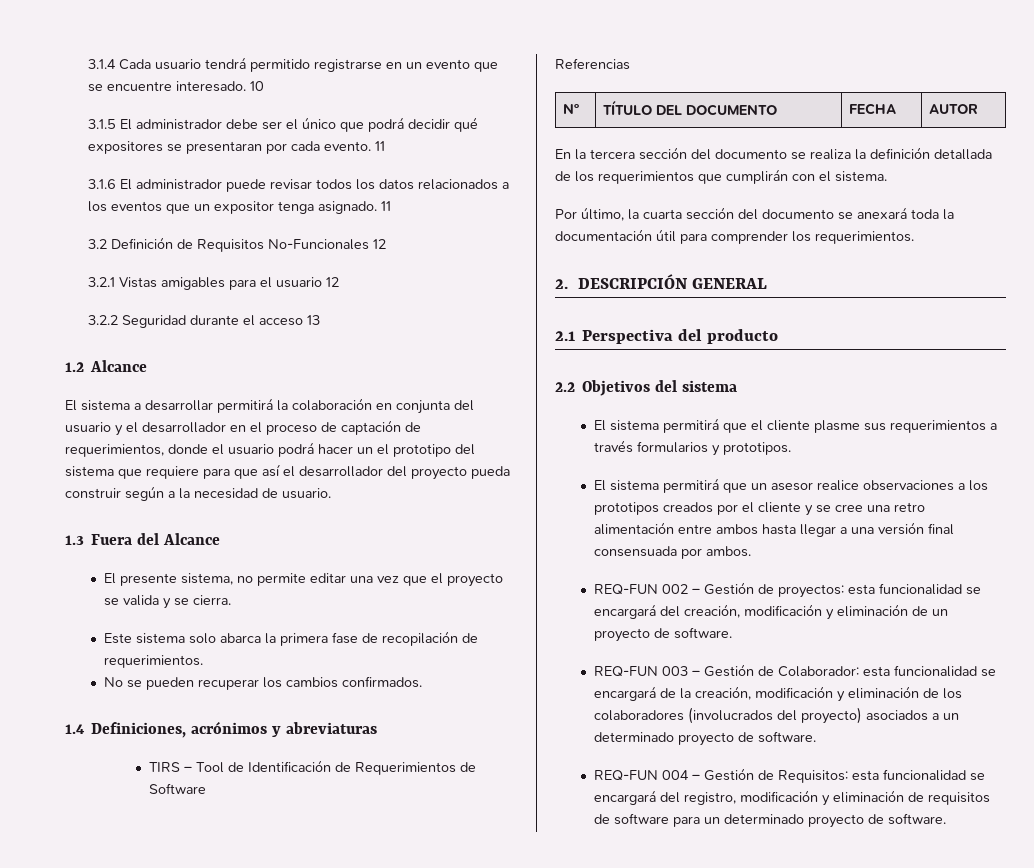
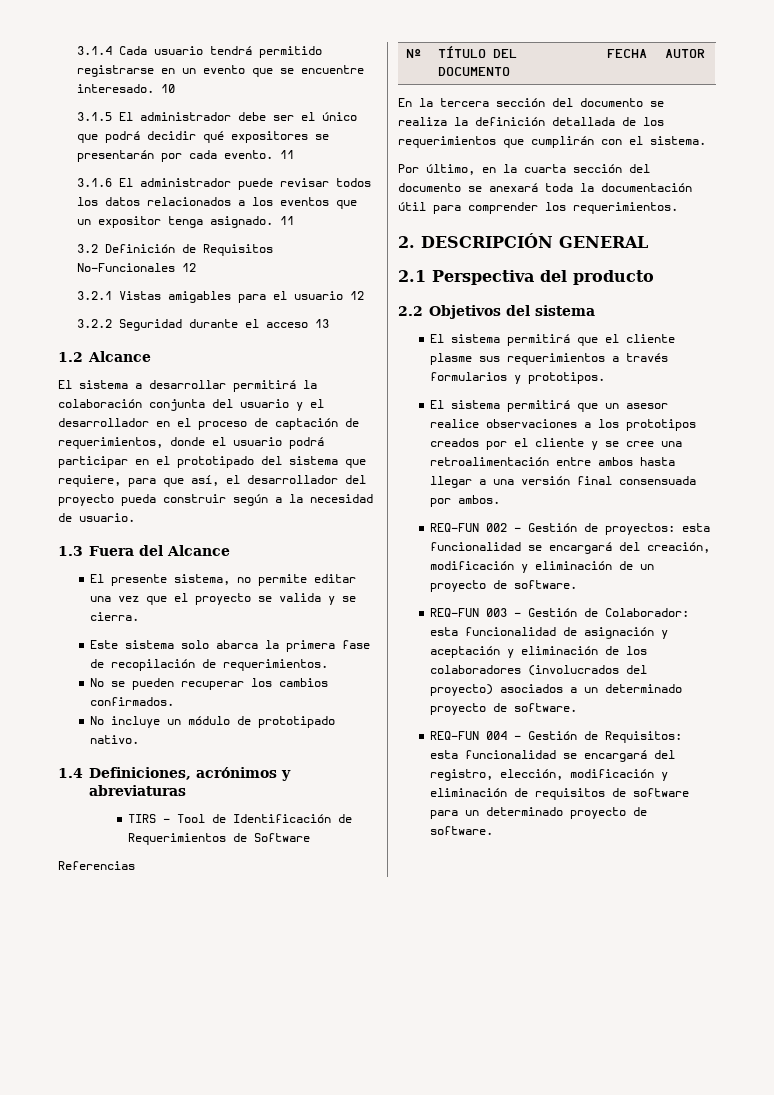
- 3.1.5 El administrador debe ser el único que podrá decidir qué expositores se presentaran por cada evento.
+ 3.1.5 El administrador debe ser el único que podrá decidir qué expositores se presentarán por cada evento.
- El sistema a desarrollar permitirá la colaboración en conjunta del usuario y el desarrollador en el proceso de captación de requerimientos, donde el usuario podrá hacer un el prototipo del sistema que requiere para que así el desarrollador del proyecto pueda construir según a la necesidad de usuario.
+ El sistema a desarrollar permitirá la colaboración conjunta del usuario y el desarrollador en el proceso de captación de requerimientos, donde el usuario podrá participar en el prototipado del sistema que requiere, para que así, el desarrollador del proyecto pueda construir según a la necesidad de usuario.
+ No incluye un módulo de prototipado nativo.
- Por último, la cuarta sección del documento se anexará toda la documentación útil para comprender los requerimientos.
+ Por último, en la cuarta sección del documento se anexará toda la documentación útil para comprender los requerimientos.
- El sistema permitirá que un asesor realice observaciones a los prototipos creados por el cliente y se cree una retro alimentación entre ambos hasta llegar a una versión final consensuada por ambos.
+ El sistema permitirá que un asesor realice observaciones a los prototipos creados por el cliente y se cree una retroalimentación entre ambos hasta llegar a una versión final consensuada por ambos.
- REQ-FUN 003 – Gestión de Colaborador: esta funcionalidad se encargará de la creación, modificación y eliminación de los colaboradores (involucrados del proyecto) asociados a un determinado proyecto de software.
+ REQ-FUN 003 – Gestión de Colaborador: esta funcionalidad de asignación y aceptación y eliminación de los colaboradores (involucrados del proyecto) asociados a un determinado proyecto de software.
- REQ-FUN 004 – Gestión de Requisitos: esta funcionalidad se encargará del registro, modificación y eliminación de requisitos de software para un determinado proyecto de software.
+ REQ-FUN 004 – Gestión de Requisitos: esta funcionalidad se encargará del registro, elección, modificación y eliminación de requisitos de software para un determinado proyecto de software.

